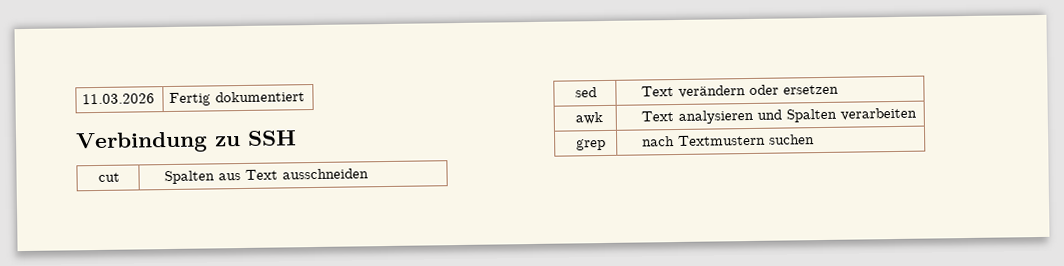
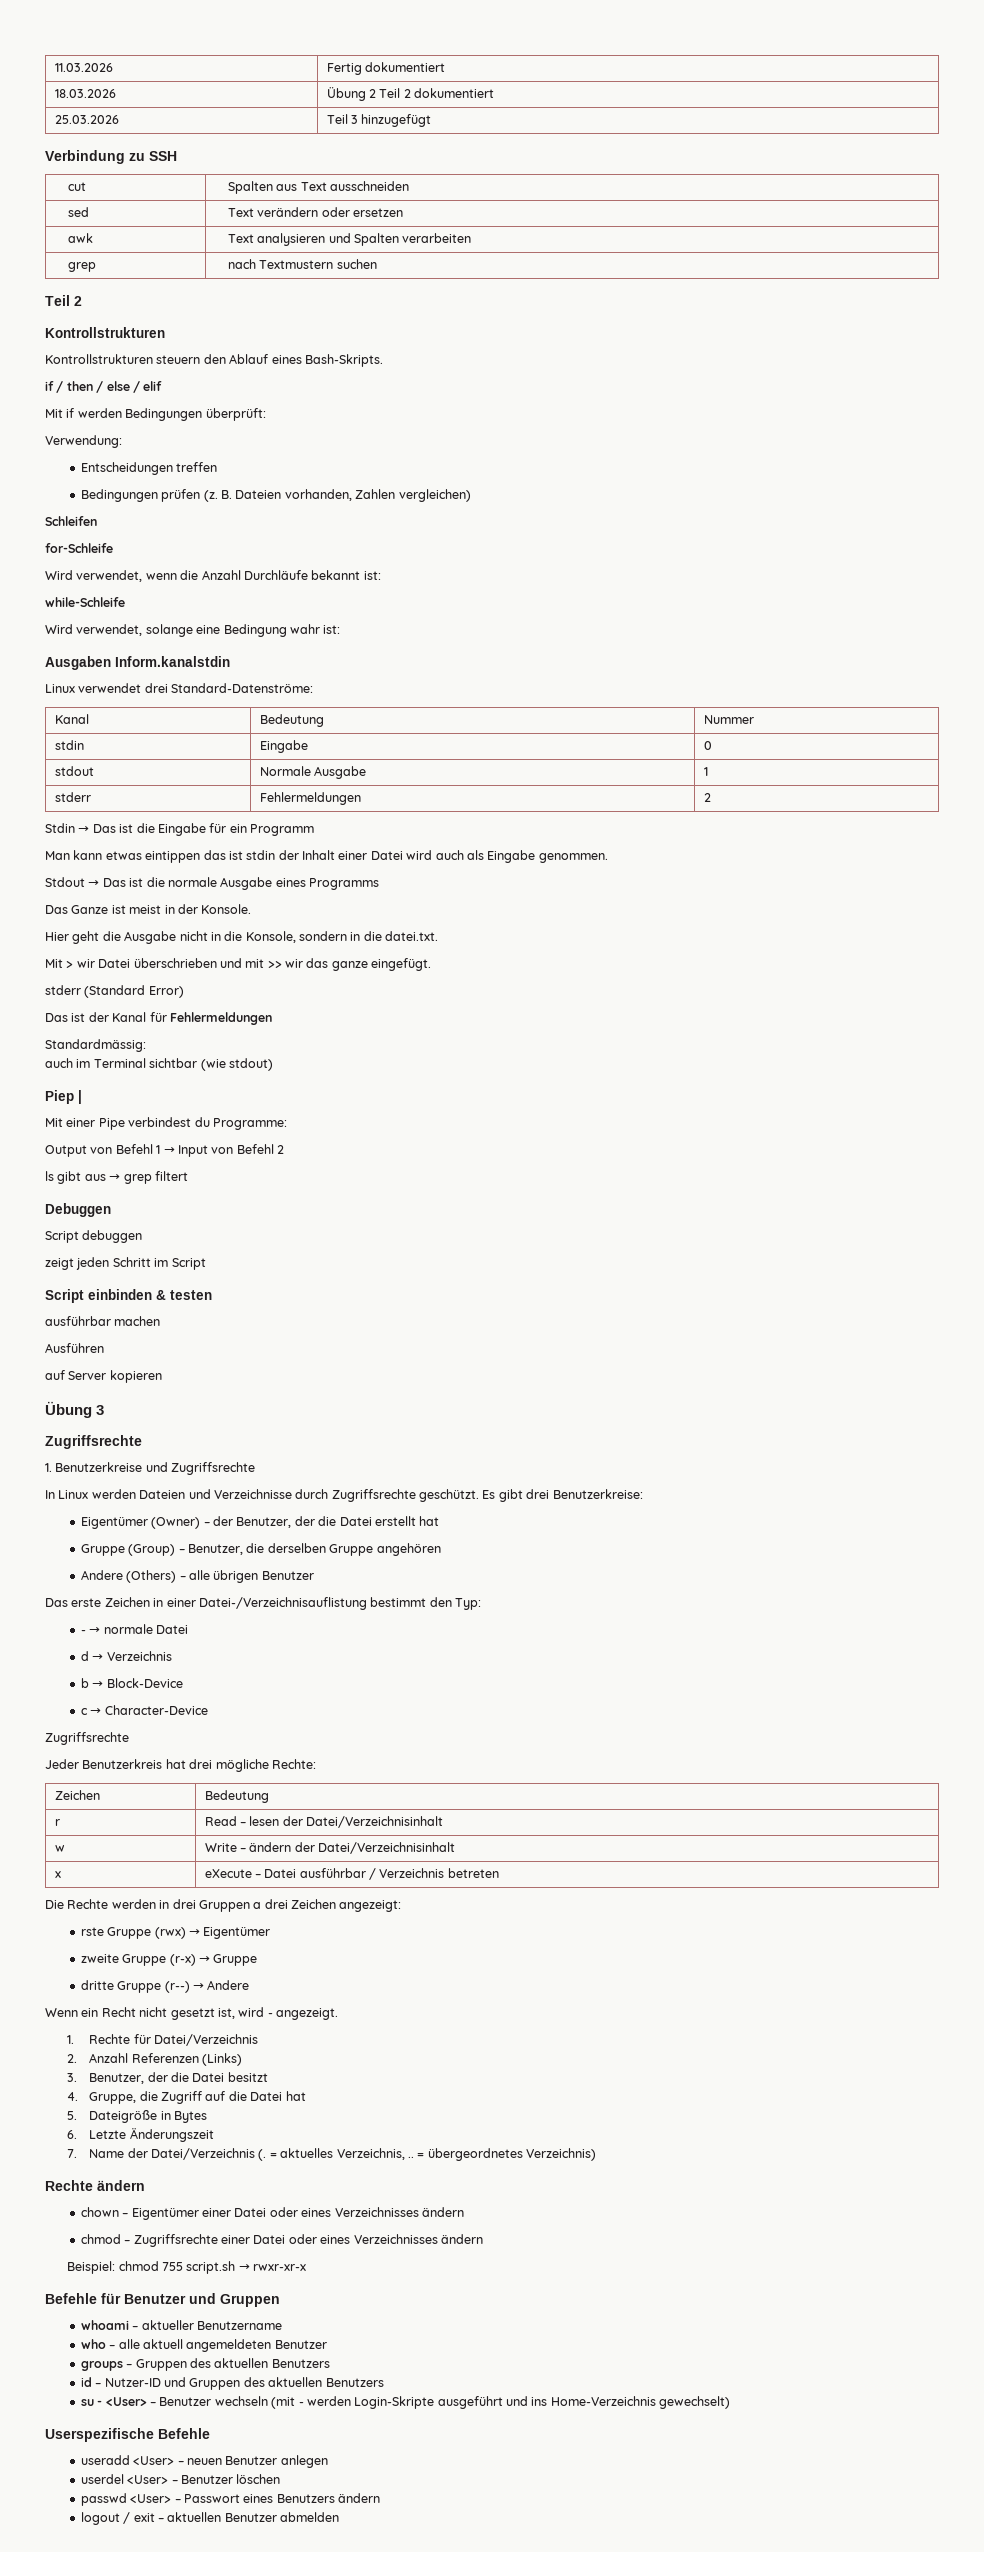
+ 18.03.2026 | Übung 2 Teil 2 dokumentiert
+ 25.03.2026 | Teil 3 hinzugefügt
  grep | nach Textmustern suchen
+ Teil 2
+ Kontrollstrukturen
+ Kontrollstrukturen steuern den Ablauf eines Bash-Skripts.
+ if / then / else / elif
+ Mit if werden Bedingungen überprüft:
+ Verwendung:
+ Entscheidungen treffen
+ Bedingungen prüfen (z. B. Dateien vorhanden, Zahlen vergleichen)
+ Schleifen
+ for-Schleife
+ Wird verwendet, wenn die Anzahl Durchläufe bekannt ist:
+ while-Schleife
+ Wird verwendet, solange eine Bedingung wahr ist:
+ Ausgaben Inform.kanalstdin
+ Linux verwendet drei Standard-Datenströme:
+ Kanal | Bedeutung | Nummer
+ stdin | Eingabe | 0
+ stdout | Normale Ausgabe | 1
+ stderr | Fehlermeldungen | 2
+ Stdin → Das ist die Eingabe für ein Programm
+ Man kann etwas eintippen das ist stdin der Inhalt einer Datei wird auch als Eingabe genommen.
+ Stdout → Das ist die normale Ausgabe eines Programms
+ Das Ganze ist meist in der Konsole.
+ Hier geht die Ausgabe nicht in die Konsole, sondern in die datei.txt.
+ Mit > wir Datei überschrieben und mit >> wir das ganze eingefügt.
+ stderr (Standard Error)
+ Das ist der Kanal für Fehlermeldungen
+ Standardmässig:
+ auch im Terminal sichtbar (wie stdout)
+ Piep |
+ Mit einer Pipe verbindest du Programme:
+ Output von Befehl 1 → Input von Befehl 2
+ ls gibt aus → grep filtert
+ Debuggen
+ Script debuggen
+ zeigt jeden Schritt im Script
+ Script einbinden & testen
+ ausführbar machen
+ Ausführen
+ auf Server kopieren
+ Übung 3
+ Zugriffsrechte
+ 1. Benutzerkreise und Zugriffsrechte
+ In Linux werden Dateien und Verzeichnisse durch Zugriffsrechte geschützt. Es gibt drei Benutzerkreise:
+ Eigentümer (Owner) – der Benutzer, der die Datei erstellt hat
+ Gruppe (Group) – Benutzer, die derselben Gruppe angehören
+ Andere (Others) – alle übrigen Benutzer
+ Das erste Zeichen in einer Datei-/Verzeichnisauflistung bestimmt den Typ:
+ - → normale Datei
+ d → Verzeichnis
+ b → Block-Device
+ c → Character-Device
+ Zugriffsrechte
+ Jeder Benutzerkreis hat drei mögliche Rechte:
+ Zeichen | Bedeutung
+ r | Read – lesen der Datei/Verzeichnisinhalt
+ w | Write – ändern der Datei/Verzeichnisinhalt
+ x | eXecute – Datei ausführbar / Verzeichnis betreten
+ Die Rechte werden in drei Gruppen a drei Zeichen angezeigt:
+ rste Gruppe (rwx) → Eigentümer
+ zweite Gruppe (r-x) → Gruppe
+ dritte Gruppe (r--) → Andere
+ Wenn ein Recht nicht gesetzt ist, wird - angezeigt.
+ 1. Rechte für Datei/Verzeichnis
+ 2. Anzahl Referenzen (Links)
+ 3. Benutzer, der die Datei besitzt
+ 4. Gruppe, die Zugriff auf die Datei hat
+ 5. Dateigröße in Bytes
+ 6. Letzte Änderungszeit
+ 7. Name der Datei/Verzeichnis (. = aktuelles Verzeichnis, .. = übergeordnetes Verzeichnis)
+ Rechte ändern
+ chown – Eigentümer einer Datei oder eines Verzeichnisses ändern
+ chmod – Zugriffsrechte einer Datei oder eines Verzeichnisses ändern
+ Beispiel: chmod 755 script.sh → rwxr-xr-x
+ Befehle für Benutzer und Gruppen
+ whoami – aktueller Benutzername
+ who – alle aktuell angemeldeten Benutzer
+ groups – Gruppen des aktuellen Benutzers
+ id – Nutzer-ID und Gruppen des aktuellen Benutzers
+ su - <User> – Benutzer wechseln (mit - werden Login-Skripte ausgeführt und ins Home-Verzeichnis gewechselt)
+ Userspezifische Befehle
+ useradd <User> – neuen Benutzer anlegen
+ userdel <User> – Benutzer löschen
+ passwd <User> – Passwort eines Benutzers ändern
+ logout / exit – aktuellen Benutzer abmelden

